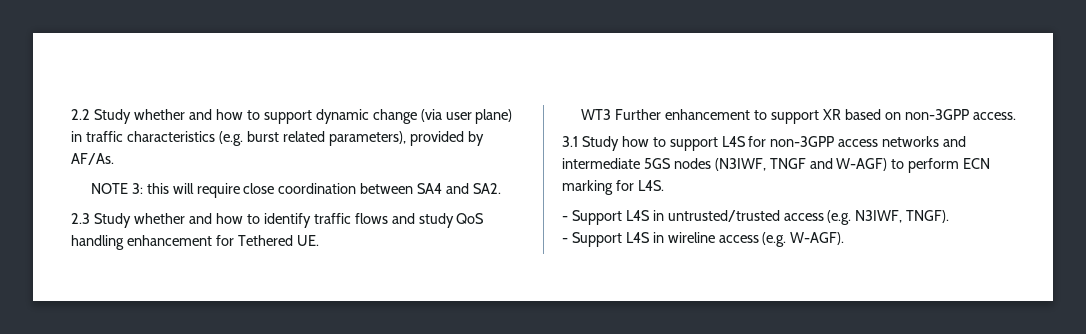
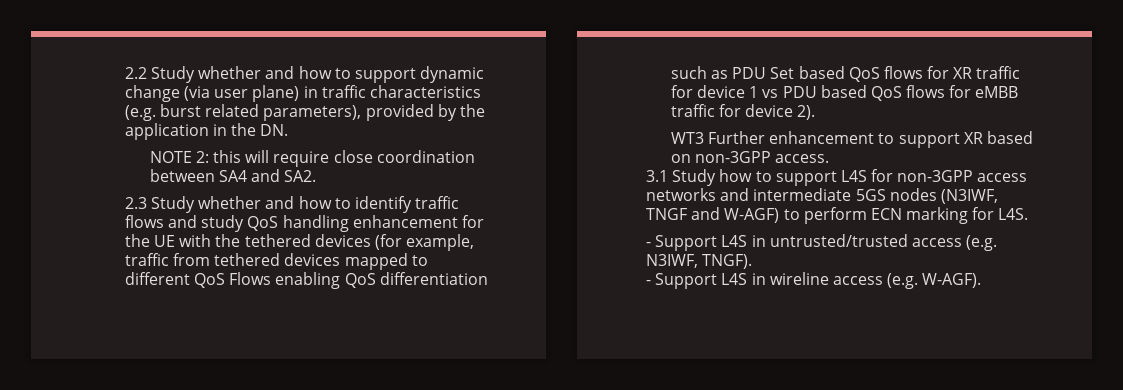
- 2.2 Study whether and how to support dynamic change (via user plane) in traffic characteristics (e.g. burst related parameters), provided by AF/As.
+ 2.2 Study whether and how to support dynamic change (via user plane) in traffic characteristics (e.g. burst related parameters), provided by the application in the DN.
- NOTE 3: this will require close coordination between SA4 and SA2.
+ NOTE 2: this will require close coordination between SA4 and SA2.
- 2.3 Study whether and how to identify traffic flows and study QoS handling enhancement for Tethered UE.
+ 2.3 Study whether and how to identify traffic flows and study QoS handling enhancement for the UE with the tethered devices (for example, traffic from tethered devices mapped to different QoS Flows enabling QoS differentiation such as PDU Set based QoS flows for XR traffic for device 1 vs PDU based QoS flows for eMBB traffic for device 2).

